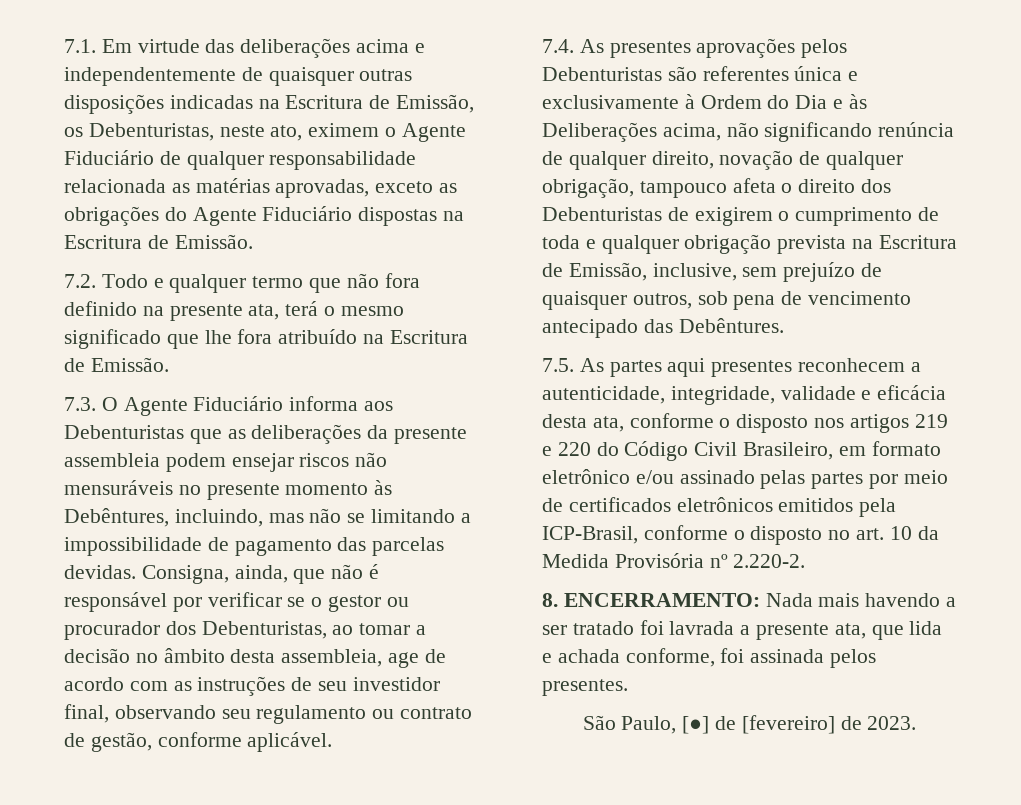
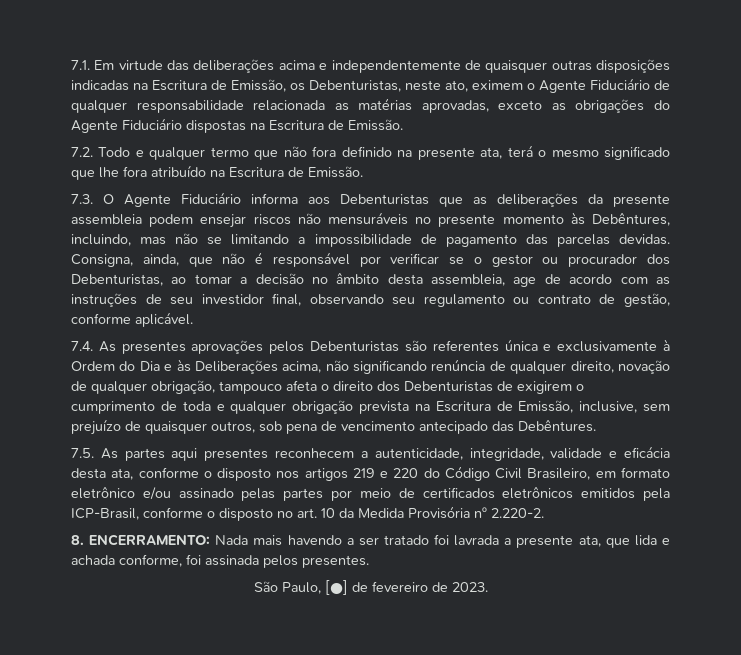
- São Paulo, [●] de [fevereiro] de 2023.
+ São Paulo, [●] de fevereiro de 2023.

